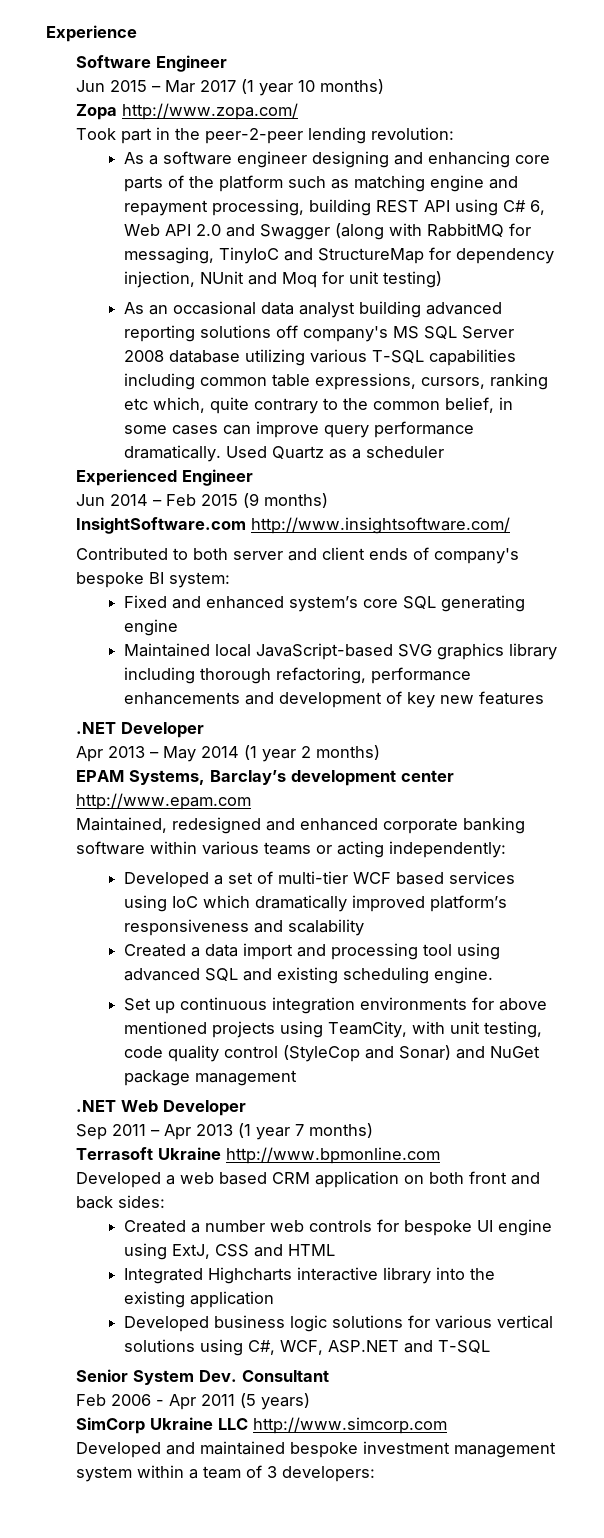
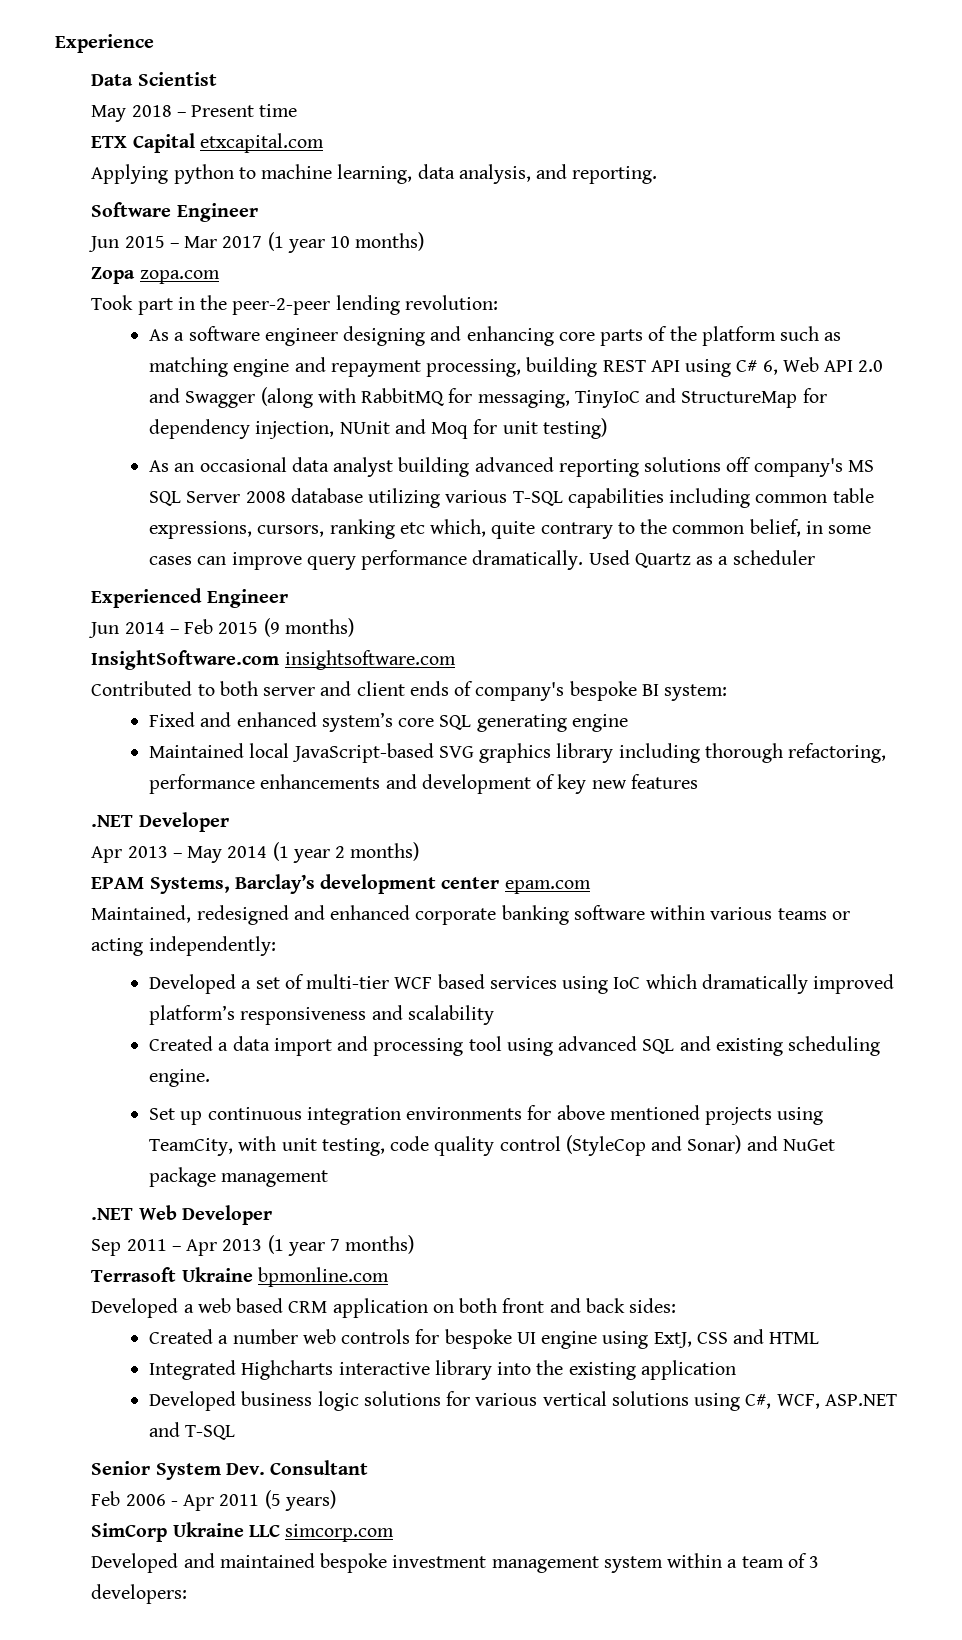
+ Data Scientist
+ May 2018 – Present time
+ ETX Capital etxcapital.com
+ Applying python to machine learning, data analysis, and reporting.
- Zopa http://www.zopa.com/
+ Zopa zopa.com
- InsightSoftware.com http://www.insightsoftware.com/
+ InsightSoftware.com insightsoftware.com
- EPAM Systems, Barclay’s development center http://www.epam.com
+ EPAM Systems, Barclay’s development center epam.com
- Terrasoft Ukraine http://www.bpmonline.com
+ Terrasoft Ukraine bpmonline.com
- SimCorp Ukraine LLC http://www.simcorp.com
+ SimCorp Ukraine LLC simcorp.com

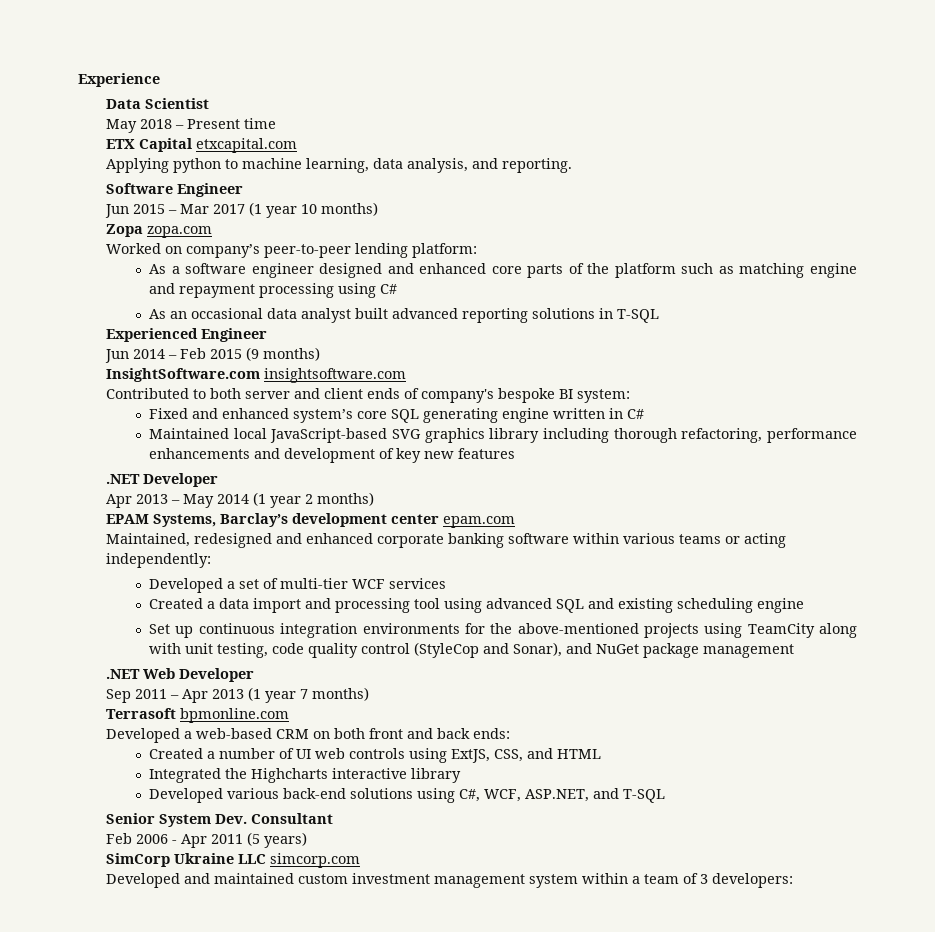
- Took part in the peer-2-peer lending revolution:
+ Worked on company’s peer-to-peer lending platform:
- As a software engineer designing and enhancing core parts of the platform such as matching engine and repayment processing, building REST API using C# 6, Web API 2.0 and Swagger (along with RabbitMQ for messaging, TinyIoC and StructureMap for dependency injection, NUnit and Moq for unit testing)
+ As a software engineer designed and enhanced core parts of the platform such as matching engine and repayment processing using C#
- As an occasional data analyst building advanced reporting solutions off company's MS SQL Server 2008 database utilizing various T-SQL capabilities including common table expressions, cursors, ranking etc which, quite contrary to the common belief, in some cases can improve query performance dramatically. Used Quartz as a scheduler
+ As an occasional data analyst built advanced reporting solutions in T-SQL
- Fixed and enhanced system’s core SQL generating engine
+ Fixed and enhanced system’s core SQL generating engine written in C#
- Developed a set of multi-tier WCF based services using IoC which dramatically improved platform’s responsiveness and scalability
+ Developed a set of multi-tier WCF services
- Created a data import and processing tool using advanced SQL and existing scheduling engine.
+ Created a data import and processing tool using advanced SQL and existing scheduling engine
- Set up continuous integration environments for above mentioned projects using TeamCity, with unit testing, code quality control (StyleCop and Sonar) and NuGet package management
+ Set up continuous integration environments for the above-mentioned projects using TeamCity along with unit testing, code quality control (StyleCop and Sonar), and NuGet package management
- Terrasoft Ukraine bpmonline.com
+ Terrasoft bpmonline.com
- Developed a web based CRM application on both front and back sides:
+ Developed a web-based CRM on both front and back ends:
- Created a number web controls for bespoke UI engine using ExtJ, CSS and HTML
+ Created a number of UI web controls using ExtJS, CSS, and HTML
- Integrated Highcharts interactive library into the existing application
- Developed business logic solutions for various vertical solutions using C#, WCF, ASP.NET and T-SQL
+ Integrated the Highcharts interactive library
+ Developed various back-end solutions using C#, WCF, ASP.NET, and T-SQL
- Developed and maintained bespoke investment management system within a team of 3 developers:
+ Developed and maintained custom investment management system within a team of 3 developers:

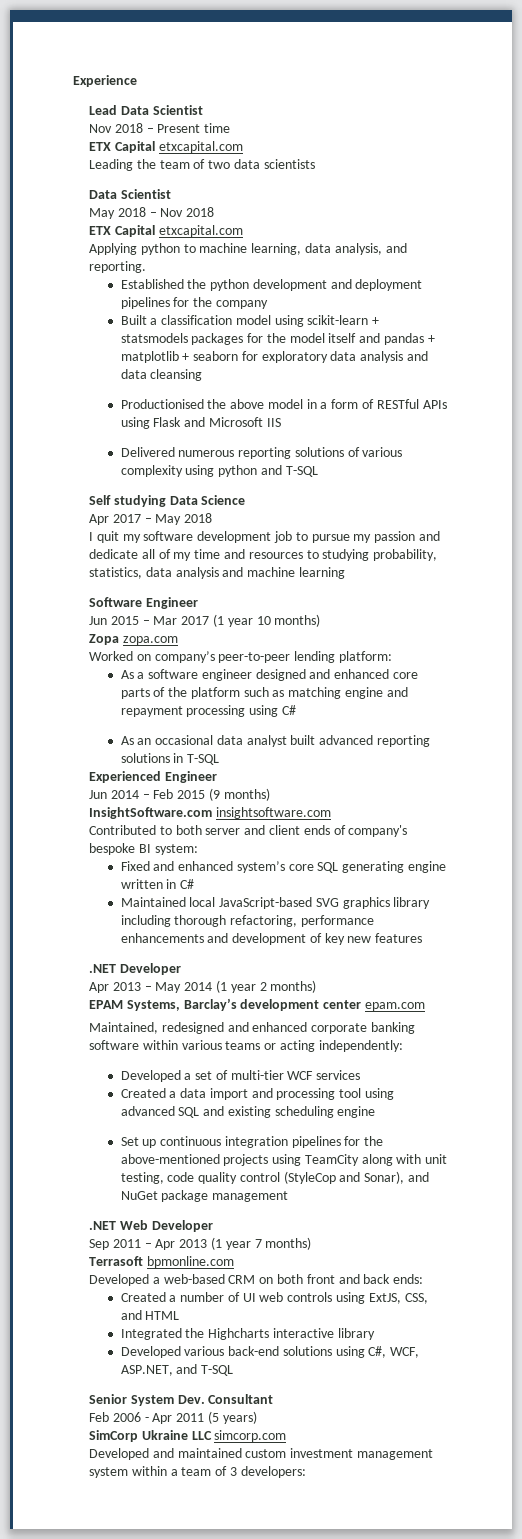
+ Lead Data Scientist
+ Nov 2018 – Present time
+ ETX Capital etxcapital.com
+ Leading the team of two data scientists
- May 2018 – Present time
+ May 2018 – Nov 2018
+ Established the python development and deployment pipelines for the company
+ Built a classification model using scikit-learn + statsmodels packages for the model itself and pandas + matplotlib + seaborn for exploratory data analysis and data cleansing
+ Productionised the above model in a form of RESTful APIs using Flask and Microsoft IIS
+ Delivered numerous reporting solutions of various complexity using python and T-SQL
+ Self studying Data Science
+ Apr 2017 – May 2018
+ I quit my software development job to pursue my passion and dedicate all of my time and resources to studying probability, statistics, data analysis and machine learning
- Set up continuous integration environments for the above-mentioned projects using TeamCity along with unit testing, code quality control (StyleCop and Sonar), and NuGet package management
+ Set up continuous integration pipelines for the above-mentioned projects using TeamCity along with unit testing, code quality control (StyleCop and Sonar), and NuGet package management

